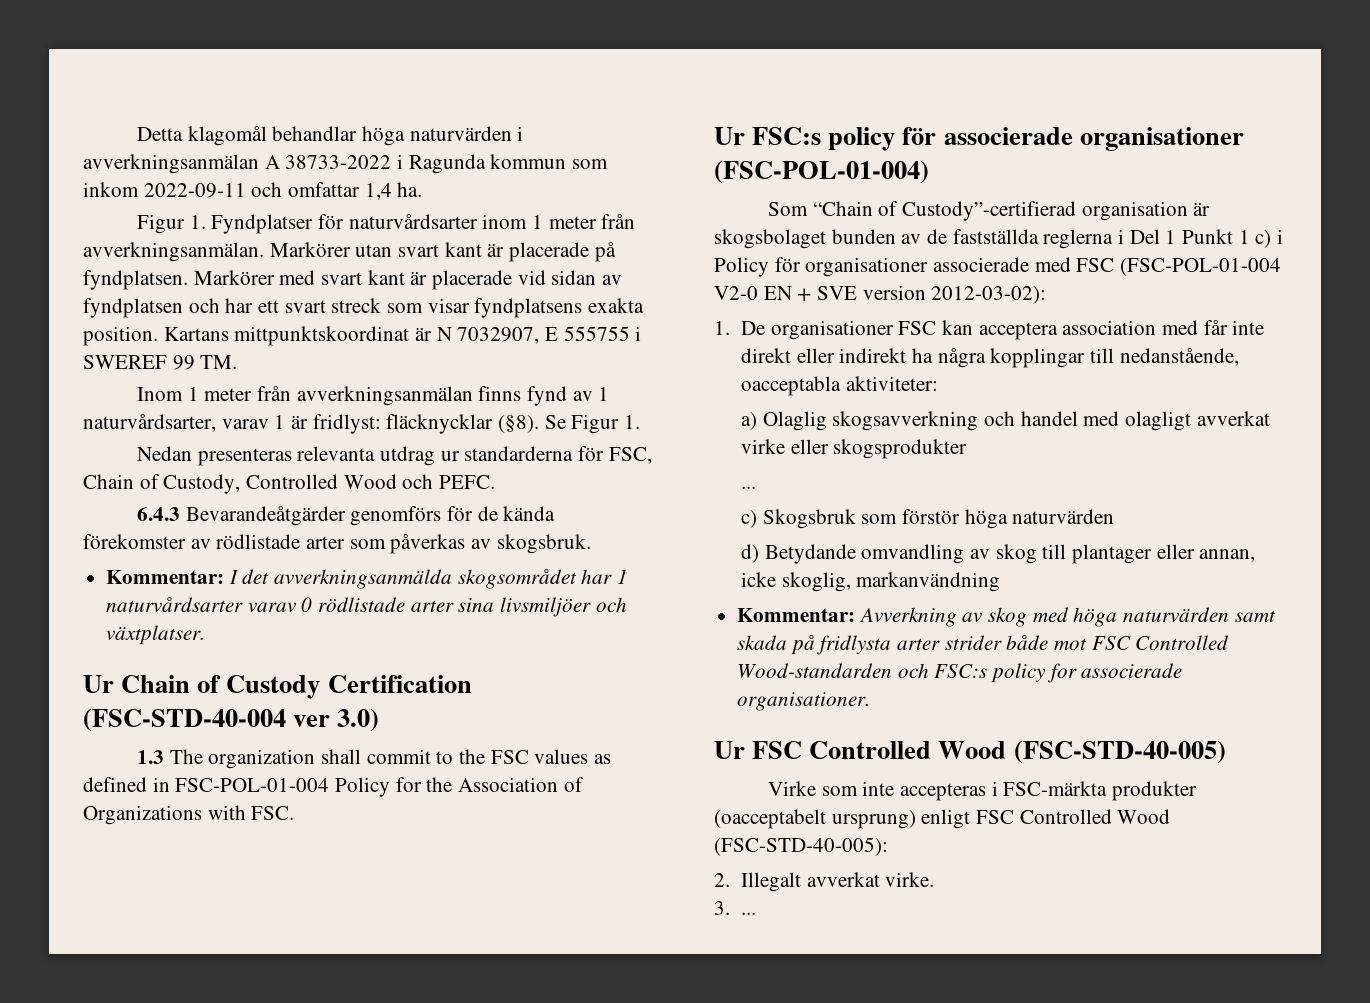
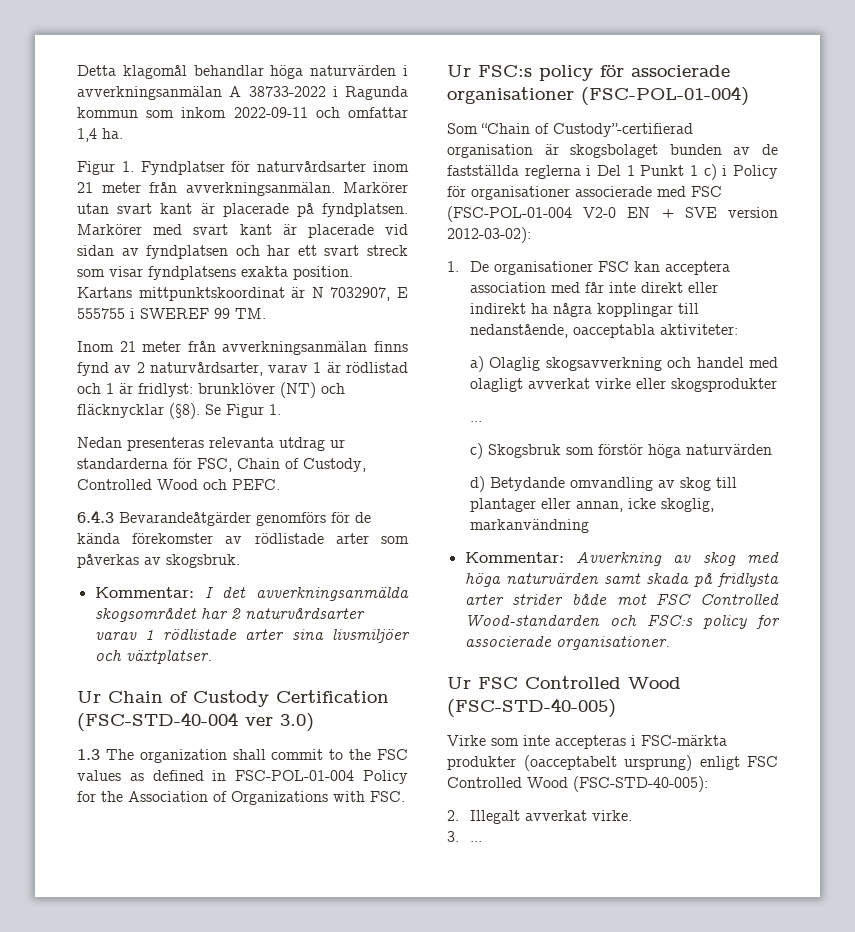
- Figur 1. Fyndplatser för naturvårdsarter inom 1 meter från avverkningsanmälan.
+ Figur 1. Fyndplatser för naturvårdsarter inom 21 meter från avverkningsanmälan.
- Inom 1 meter från avverkningsanmälan finns fynd av 1 naturvårdsarter, varav 1 är fridlyst: fläcknycklar (§8).
+ Inom 21 meter från avverkningsanmälan finns fynd av 2 naturvårdsarter, varav 1 är rödlistad och 1 är fridlyst: brunklöver (NT) och fläcknycklar (§8).
- Kommentar: I det avverkningsanmälda skogsområdet har 1 naturvårdsarter varav 0 rödlistade arter sina livsmiljöer och växtplatser.
+ Kommentar: I det avverkningsanmälda skogsområdet har 2 naturvårdsarter varav 1 rödlistade arter sina livsmiljöer och växtplatser.

